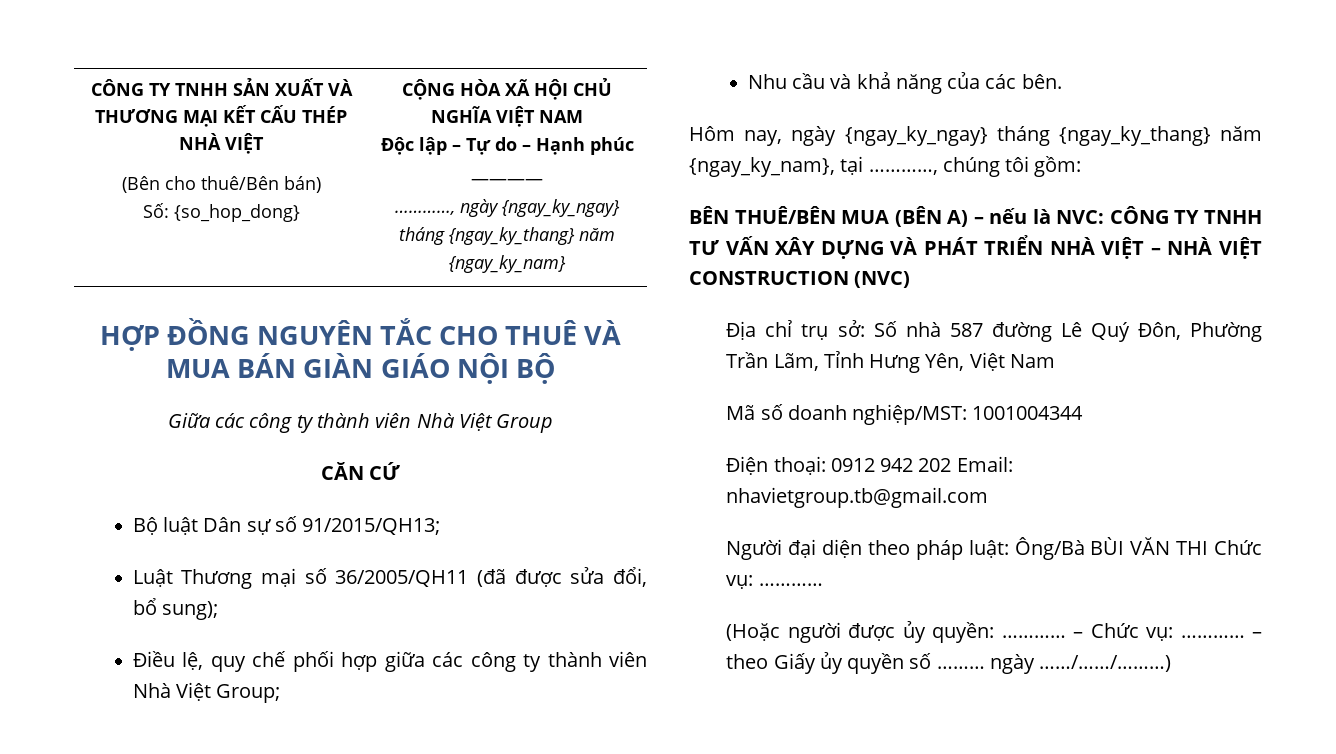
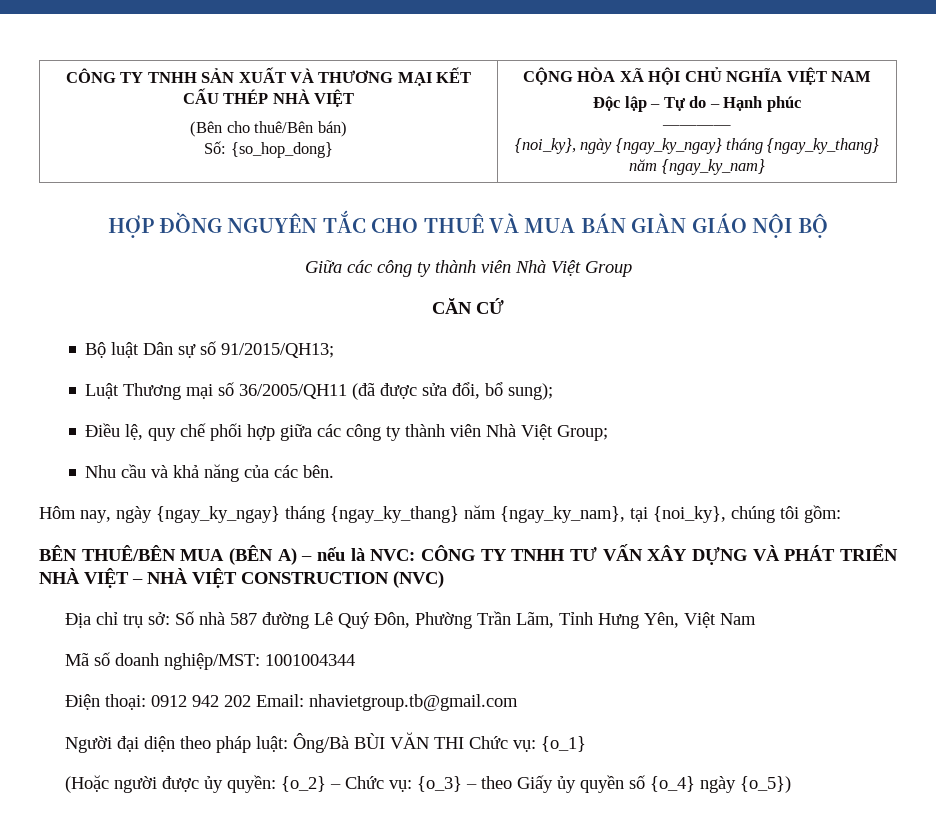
- …………, ngày {ngay_ky_ngay} tháng {ngay_ky_thang} năm {ngay_ky_nam}
+ {noi_ky}, ngày {ngay_ky_ngay} tháng {ngay_ky_thang} năm {ngay_ky_nam}
- Hôm nay, ngày {ngay_ky_ngay} tháng {ngay_ky_thang} năm {ngay_ky_nam}, tại …………, chúng tôi gồm:
+ Hôm nay, ngày {ngay_ky_ngay} tháng {ngay_ky_thang} năm {ngay_ky_nam}, tại {noi_ky}, chúng tôi gồm:
- Người đại diện theo pháp luật: Ông/Bà BÙI VĂN THI Chức vụ: …………
+ Người đại diện theo pháp luật: Ông/Bà BÙI VĂN THI Chức vụ: {o_1}
- (Hoặc người được ủy quyền: ………… – Chức vụ: ………… – theo Giấy ủy quyền số ……… ngày ……/……/………)
+ (Hoặc người được ủy quyền: {o_2} – Chức vụ: {o_3} – theo Giấy ủy quyền số {o_4} ngày {o_5})

